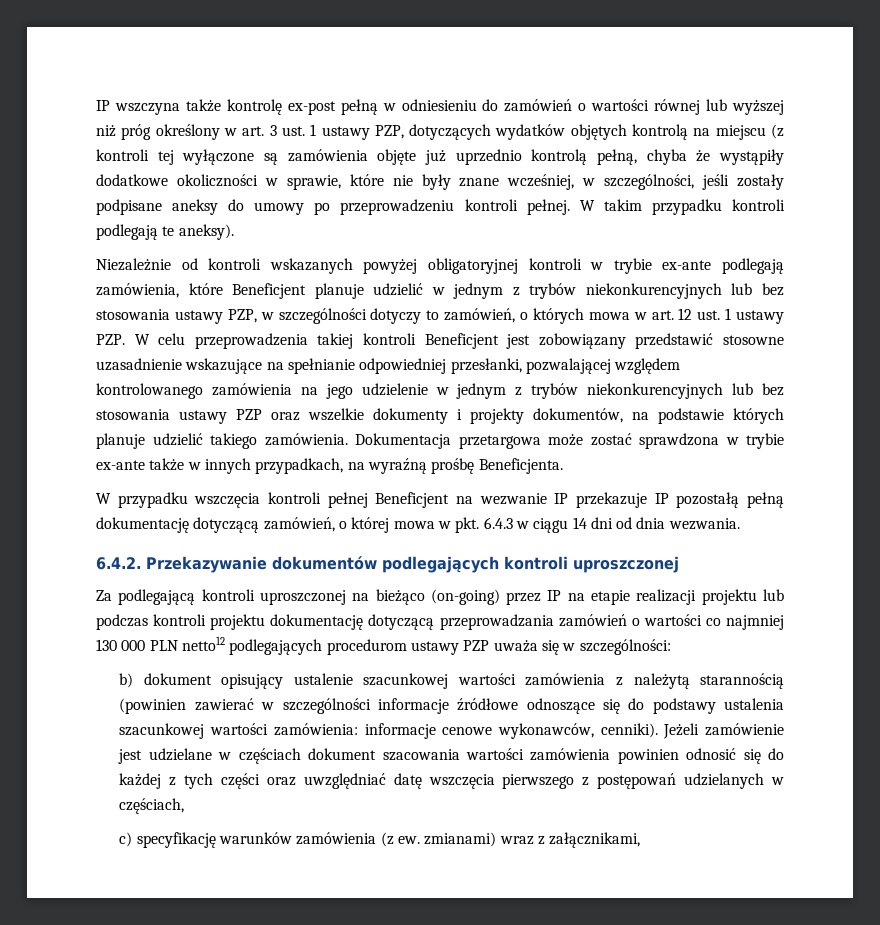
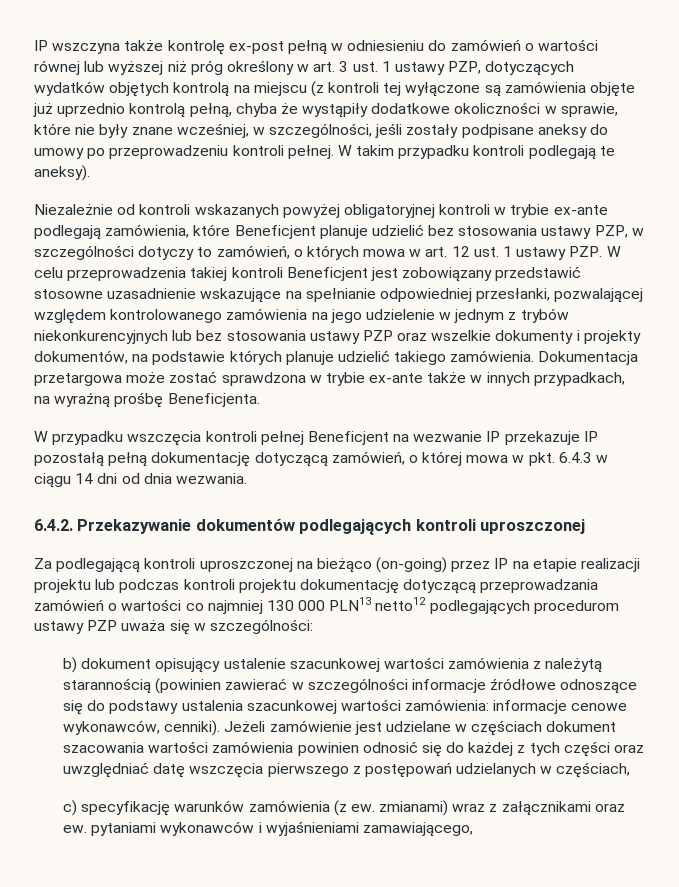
- Niezależnie od kontroli wskazanych powyżej obligatoryjnej kontroli w trybie ex-ante podlegają zamówienia, które Beneficjent planuje udzielić w jednym z trybów niekonkurencyjnych lub bez stosowania ustawy PZP, w szczególności dotyczy to zamówień, o których mowa w art. 12 ust. 1 ustawy PZP. W celu przeprowadzenia takiej kontroli Beneficjent jest zobowiązany przedstawić stosowne uzasadnienie wskazujące na spełnianie odpowiedniej przesłanki, pozwalającej względem kontrolowanego zamówienia na jego udzielenie w jednym z trybów niekonkurencyjnych lub bez stosowania ustawy PZP oraz wszelkie dokumenty i projekty dokumentów, na podstawie których planuje udzielić takiego zamówienia.
+ Niezależnie od kontroli wskazanych powyżej obligatoryjnej kontroli w trybie ex-ante podlegają zamówienia, które Beneficjent planuje udzielić bez stosowania ustawy PZP, w szczególności dotyczy to zamówień, o których mowa w art. 12 ust. 1 ustawy PZP. W celu przeprowadzenia takiej kontroli Beneficjent jest zobowiązany przedstawić stosowne uzasadnienie wskazujące na spełnianie odpowiedniej przesłanki, pozwalającej względem kontrolowanego zamówienia na jego udzielenie w jednym z trybów niekonkurencyjnych lub bez stosowania ustawy PZP oraz wszelkie dokumenty i projekty dokumentów, na podstawie których planuje udzielić takiego zamówienia.
- Za podlegającą kontroli uproszczonej na bieżąco (on-going) przez IP na etapie realizacji projektu lub podczas kontroli projektu dokumentację dotyczącą przeprowadzania zamówień o wartości co najmniej 130 000 PLN netto12 podlegających procedurom ustawy PZP uważa się w szczególności:
+ Za podlegającą kontroli uproszczonej na bieżąco (on-going) przez IP na etapie realizacji projektu lub podczas kontroli projektu dokumentację dotyczącą przeprowadzania zamówień o wartości co najmniej 130 000 PLN13 netto12 podlegających procedurom ustawy PZP uważa się w szczególności:
- c) specyfikację warunków zamówienia (z ew. zmianami) wraz z załącznikami,
+ c) specyfikację warunków zamówienia (z ew. zmianami) wraz z załącznikami oraz ew. pytaniami wykonawców i wyjaśnieniami zamawiającego,

